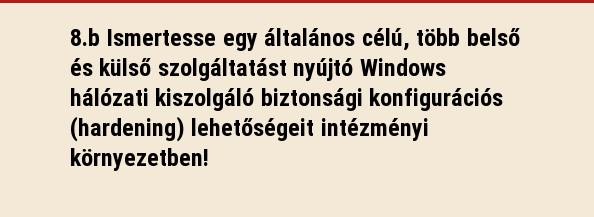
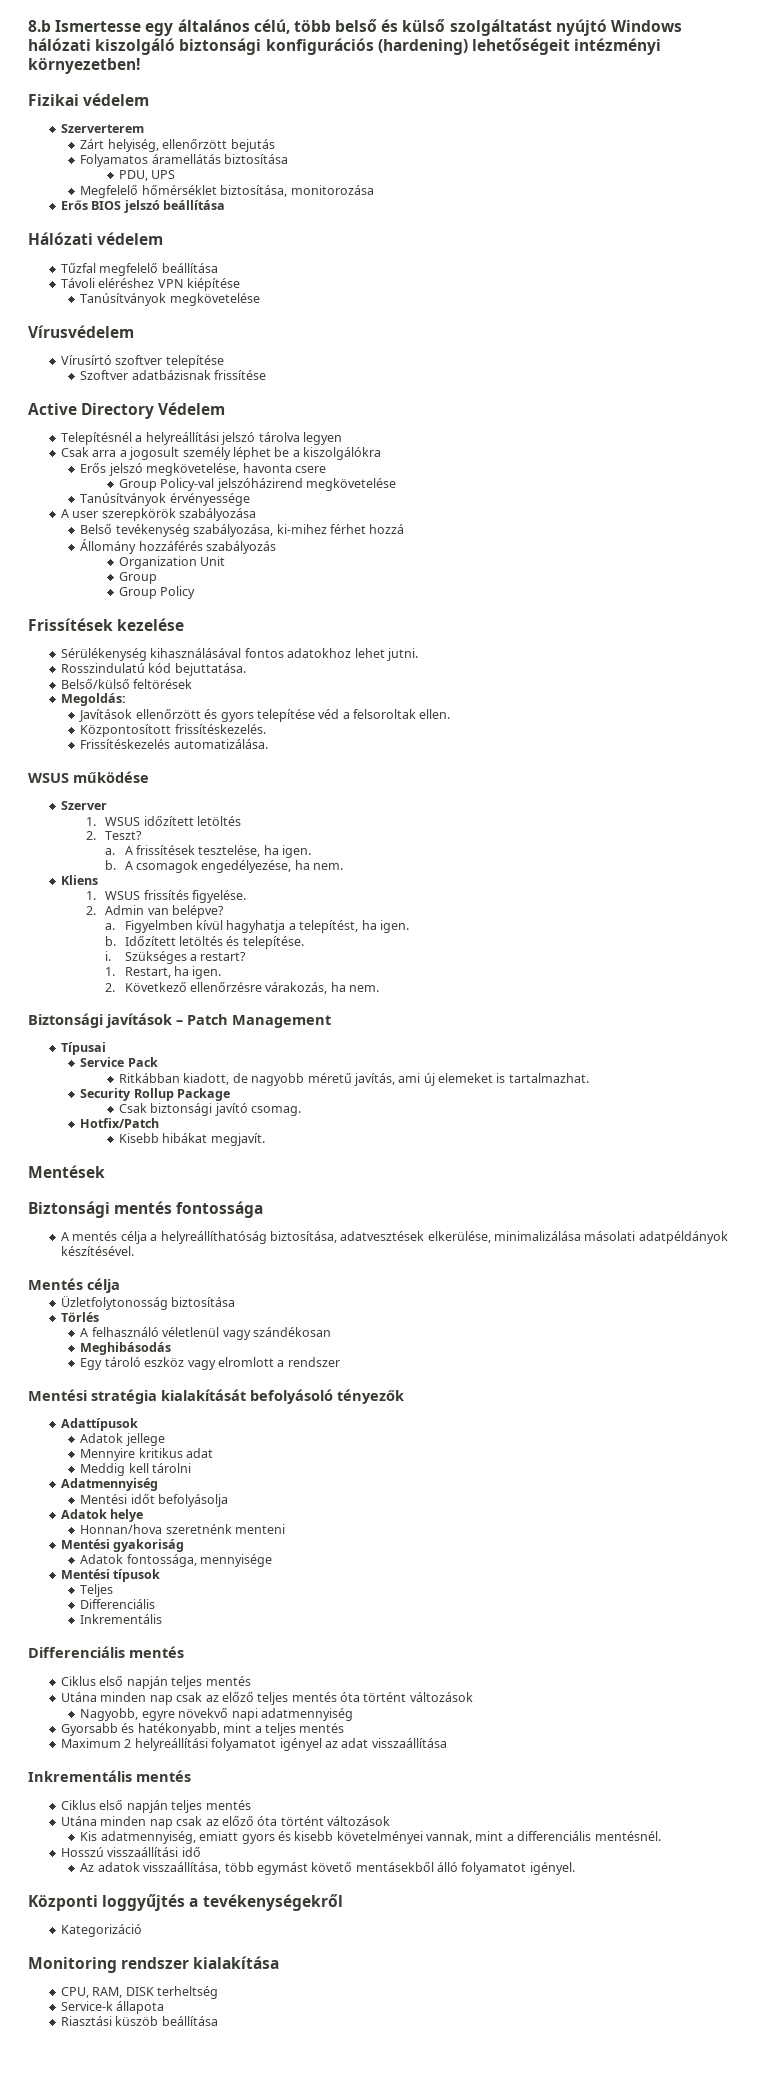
+ Fizikai védelem
+ Szerverterem
+ Zárt helyiség, ellenőrzött bejutás
+ Folyamatos áramellátás biztosítása
+ PDU, UPS
+ Megfelelő hőmérséklet biztosítása, monitorozása
+ Erős BIOS jelszó beállítása
+ Hálózati védelem
+ Tűzfal megfelelő beállítása
+ Távoli eléréshez VPN kiépítése
+ Tanúsítványok megkövetelése
+ Vírusvédelem
+ Vírusírtó szoftver telepítése
+ Szoftver adatbázisnak frissítése
+ Active Directory Védelem
+ Telepítésnél a helyreállítási jelszó tárolva legyen
+ Csak arra a jogosult személy léphet be a kiszolgálókra
+ Erős jelszó megkövetelése, havonta csere
+ Group Policy-val jelszóházirend megkövetelése
+ Tanúsítványok érvényessége
+ A user szerepkörök szabályozása
+ Belső tevékenység szabályozása, ki-mihez férhet hozzá
+ Állomány hozzáférés szabályozás
+ Organization Unit
+ Group
+ Group Policy
+ Frissítések kezelése
+ Sérülékenység kihasználásával fontos adatokhoz lehet jutni.
+ Rosszindulatú kód bejuttatása.
+ Belső/külső feltörések
+ Megoldás:
+ Javítások ellenőrzött és gyors telepítése véd a felsoroltak ellen.
+ Központosított frissítéskezelés.
+ Frissítéskezelés automatizálása.
+ WSUS működése
+ Szerver
+ 1. WSUS időzített letöltés
+ 2. Teszt?
+ a. A frissítések tesztelése, ha igen.
+ b. A csomagok engedélyezése, ha nem.
+ Kliens
+ 1. WSUS frissítés figyelése.
+ 2. Admin van belépve?
+ a. Figyelmben kívül hagyhatja a telepítést, ha igen.
+ b. Időzített letöltés és telepítése.
+ i. Szükséges a restart?
+ 1. Restart, ha igen.
+ 2. Következő ellenőrzésre várakozás, ha nem.
+ Biztonsági javítások – Patch Management
+ Típusai
+ Service Pack
+ Ritkábban kiadott, de nagyobb méretű javítás, ami új elemeket is tartalmazhat.
+ Security Rollup Package
+ Csak biztonsági javító csomag.
+ Hotfix/Patch
+ Kisebb hibákat megjavít.
+ Mentések
+ Biztonsági mentés fontossága
+ A mentés célja a helyreállíthatóság biztosítása, adatvesztések elkerülése, minimalizálása másolati adatpéldányok készítésével.
+ Mentés célja
+ Üzletfolytonosság biztosítása
+ Törlés
+ A felhasználó véletlenül vagy szándékosan
+ Meghibásodás
+ Egy tároló eszköz vagy elromlott a rendszer
+ Mentési stratégia kialakítását befolyásoló tényezők
+ Adattípusok
+ Adatok jellege
+ Mennyire kritikus adat
+ Meddig kell tárolni
+ Adatmennyiség
+ Mentési időt befolyásolja
+ Adatok helye
+ Honnan/hova szeretnénk menteni
+ Mentési gyakoriság
+ Adatok fontossága, mennyisége
+ Mentési típusok
+ Teljes
+ Differenciális
+ Inkrementális
+ Differenciális mentés
+ Ciklus első napján teljes mentés
+ Utána minden nap csak az előző teljes mentés óta történt változások
+ Nagyobb, egyre növekvő napi adatmennyiség
+ Gyorsabb és hatékonyabb, mint a teljes mentés
+ Maximum 2 helyreállítási folyamatot igényel az adat visszaállítása
+ Inkrementális mentés
+ Ciklus első napján teljes mentés
+ Utána minden nap csak az előző óta történt változások
+ Kis adatmennyiség, emiatt gyors és kisebb követelményei vannak, mint a differenciális mentésnél.
+ Hosszú visszaállítási idő
+ Az adatok visszaállítása, több egymást követő mentásekből álló folyamatot igényel.
+ Központi loggyűjtés a tevékenységekről
+ Kategorizáció
+ Monitoring rendszer kialakítása
+ CPU, RAM, DISK terheltség
+ Service-k állapota
+ Riasztási küszöb beállítása

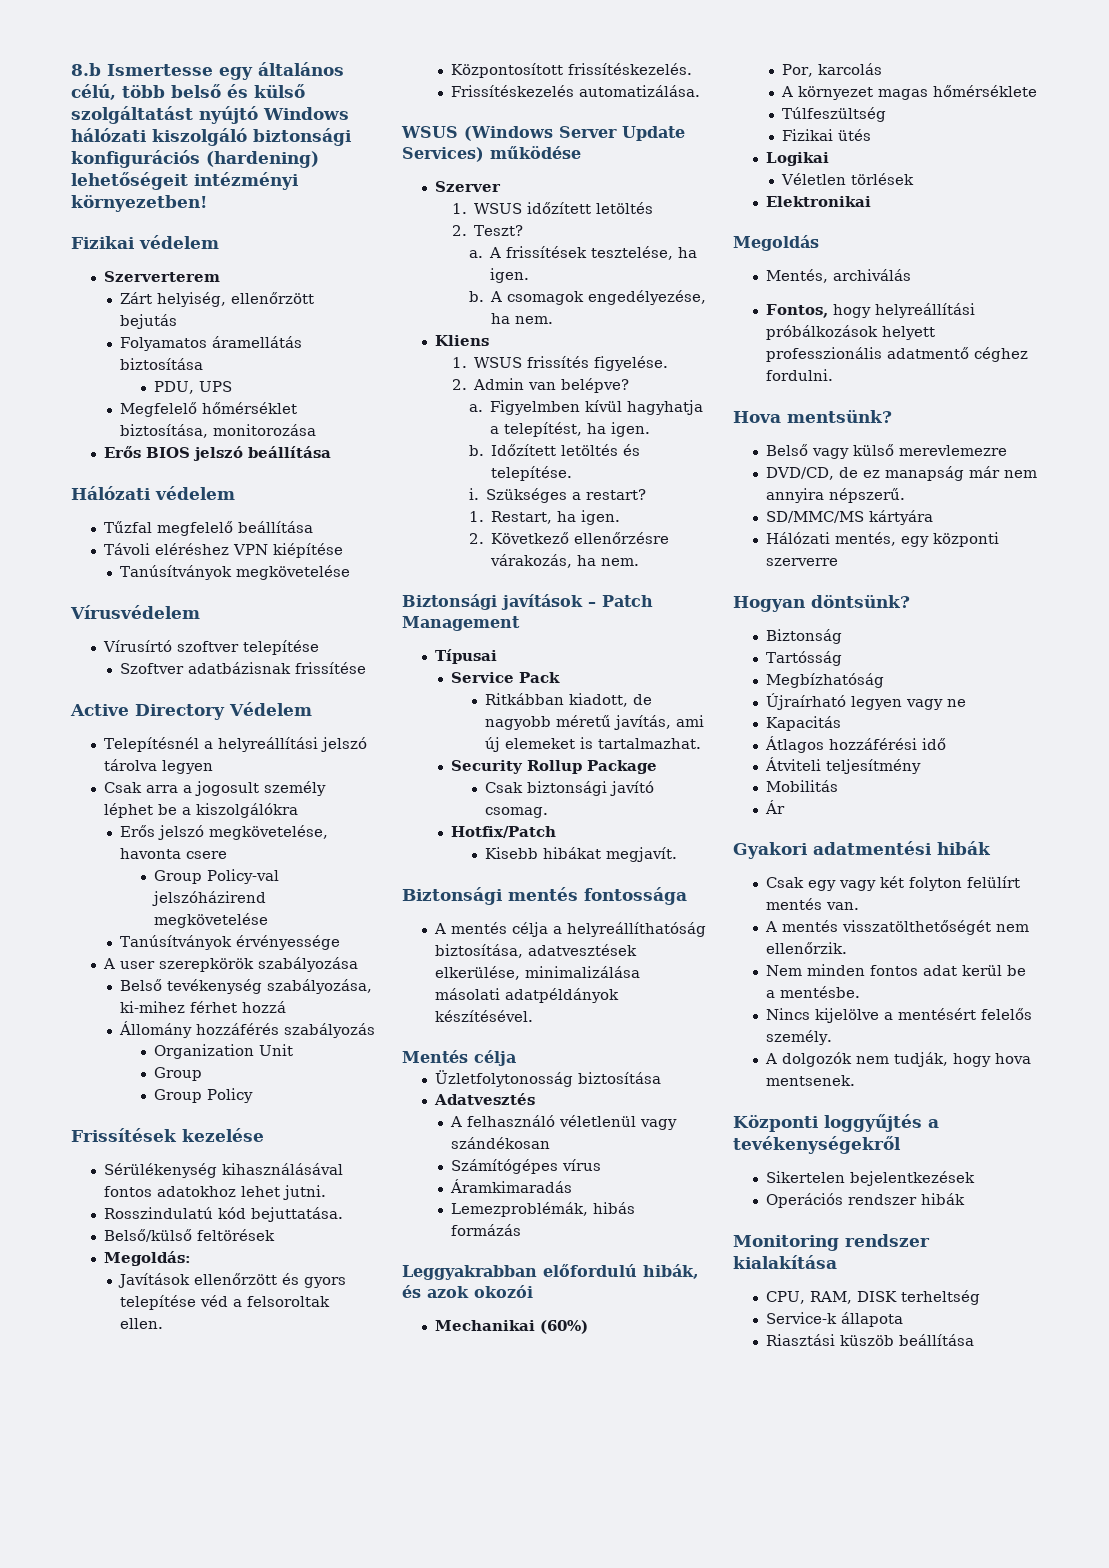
- WSUS működése
+ WSUS (Windows Server Update Services) működése
- Mentések
- Törlés
+ Adatvesztés
- Meghibásodás
- Egy tároló eszköz vagy elromlott a rendszer
- Mentési stratégia kialakítását befolyásoló tényezők
- Adattípusok
- Adatok jellege
- Mennyire kritikus adat
- Meddig kell tárolni
- Adatmennyiség
- Mentési időt befolyásolja
- Adatok helye
- Honnan/hova szeretnénk menteni
- Mentési gyakoriság
- Adatok fontossága, mennyisége
- Mentési típusok
- Teljes
- Differenciális
- Inkrementális
- Differenciális mentés
- Ciklus első napján teljes mentés
- Utána minden nap csak az előző teljes mentés óta történt változások
- Nagyobb, egyre növekvő napi adatmennyiség
- Gyorsabb és hatékonyabb, mint a teljes mentés
- Maximum 2 helyreállítási folyamatot igényel az adat visszaállítása
- Inkrementális mentés
- Ciklus első napján teljes mentés
- Utána minden nap csak az előző óta történt változások
- Kis adatmennyiség, emiatt gyors és kisebb követelményei vannak, mint a differenciális mentésnél.
- Hosszú visszaállítási idő
- Az adatok visszaállítása, több egymást követő mentásekből álló folyamatot igényel.
+ Számítógépes vírus
+ Áramkimaradás
+ Lemezproblémák, hibás formázás
+ Leggyakrabban előfordulú hibák, és azok okozói
+ Mechanikai (60%)
+ Por, karcolás
+ A környezet magas hőmérséklete
+ Túlfeszültség
+ Fizikai ütés
+ Logikai
+ Véletlen törlések
+ Elektronikai
+ Megoldás
+ Mentés, archiválás
+ Fontos, hogy helyreállítási próbálkozások helyett professzionális adatmentő céghez fordulni.
+ Hova mentsünk?
+ Belső vagy külső merevlemezre
+ DVD/CD, de ez manapság már nem annyira népszerű.
+ SD/MMC/MS kártyára
+ Hálózati mentés, egy központi szerverre
+ Hogyan döntsünk?
+ Biztonság
+ Tartósság
+ Megbízhatóság
+ Újraírható legyen vagy ne
+ Kapacitás
+ Átlagos hozzáférési idő
+ Átviteli teljesítmény
+ Mobilitás
+ Ár
+ Gyakori adatmentési hibák
+ Csak egy vagy két folyton felülírt mentés van.
+ A mentés visszatölthetőségét nem ellenőrzik.
+ Nem minden fontos adat kerül be a mentésbe.
+ Nincs kijelölve a mentésért felelős személy.
+ A dolgozók nem tudják, hogy hova mentsenek.
- Kategorizáció
+ Sikertelen bejelentkezések
+ Operációs rendszer hibák

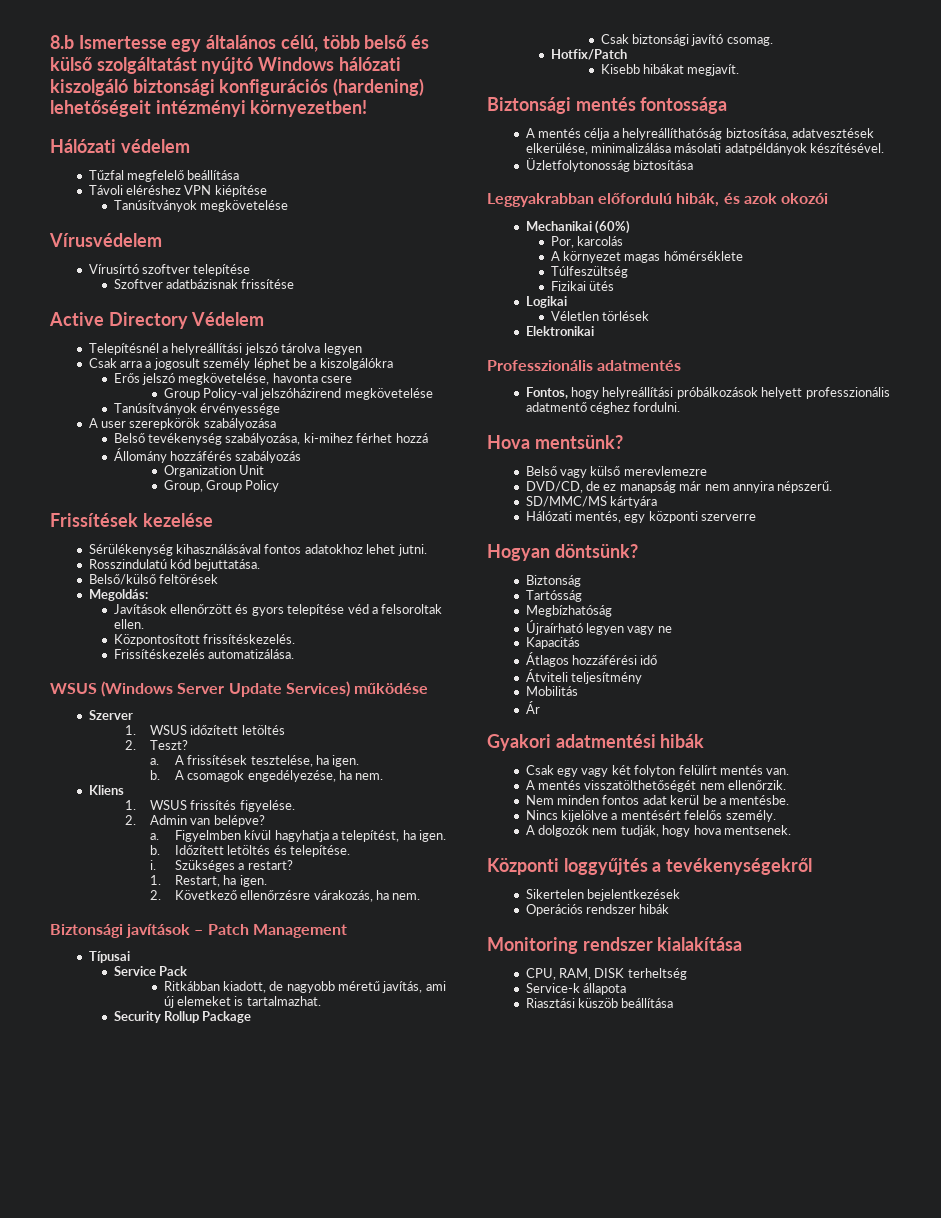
- Fizikai védelem
- Szerverterem
- Zárt helyiség, ellenőrzött bejutás
- Folyamatos áramellátás biztosítása
- PDU, UPS
- Megfelelő hőmérséklet biztosítása, monitorozása
- Erős BIOS jelszó beállítása
  Organization Unit
- Group
- Group Policy
+ Group, Group Policy
- Mentés célja
- Adatvesztés
- A felhasználó véletlenül vagy szándékosan
- Számítógépes vírus
- Áramkimaradás
- Lemezproblémák, hibás formázás
- Megoldás
- Mentés, archiválás
+ Professzionális adatmentés

